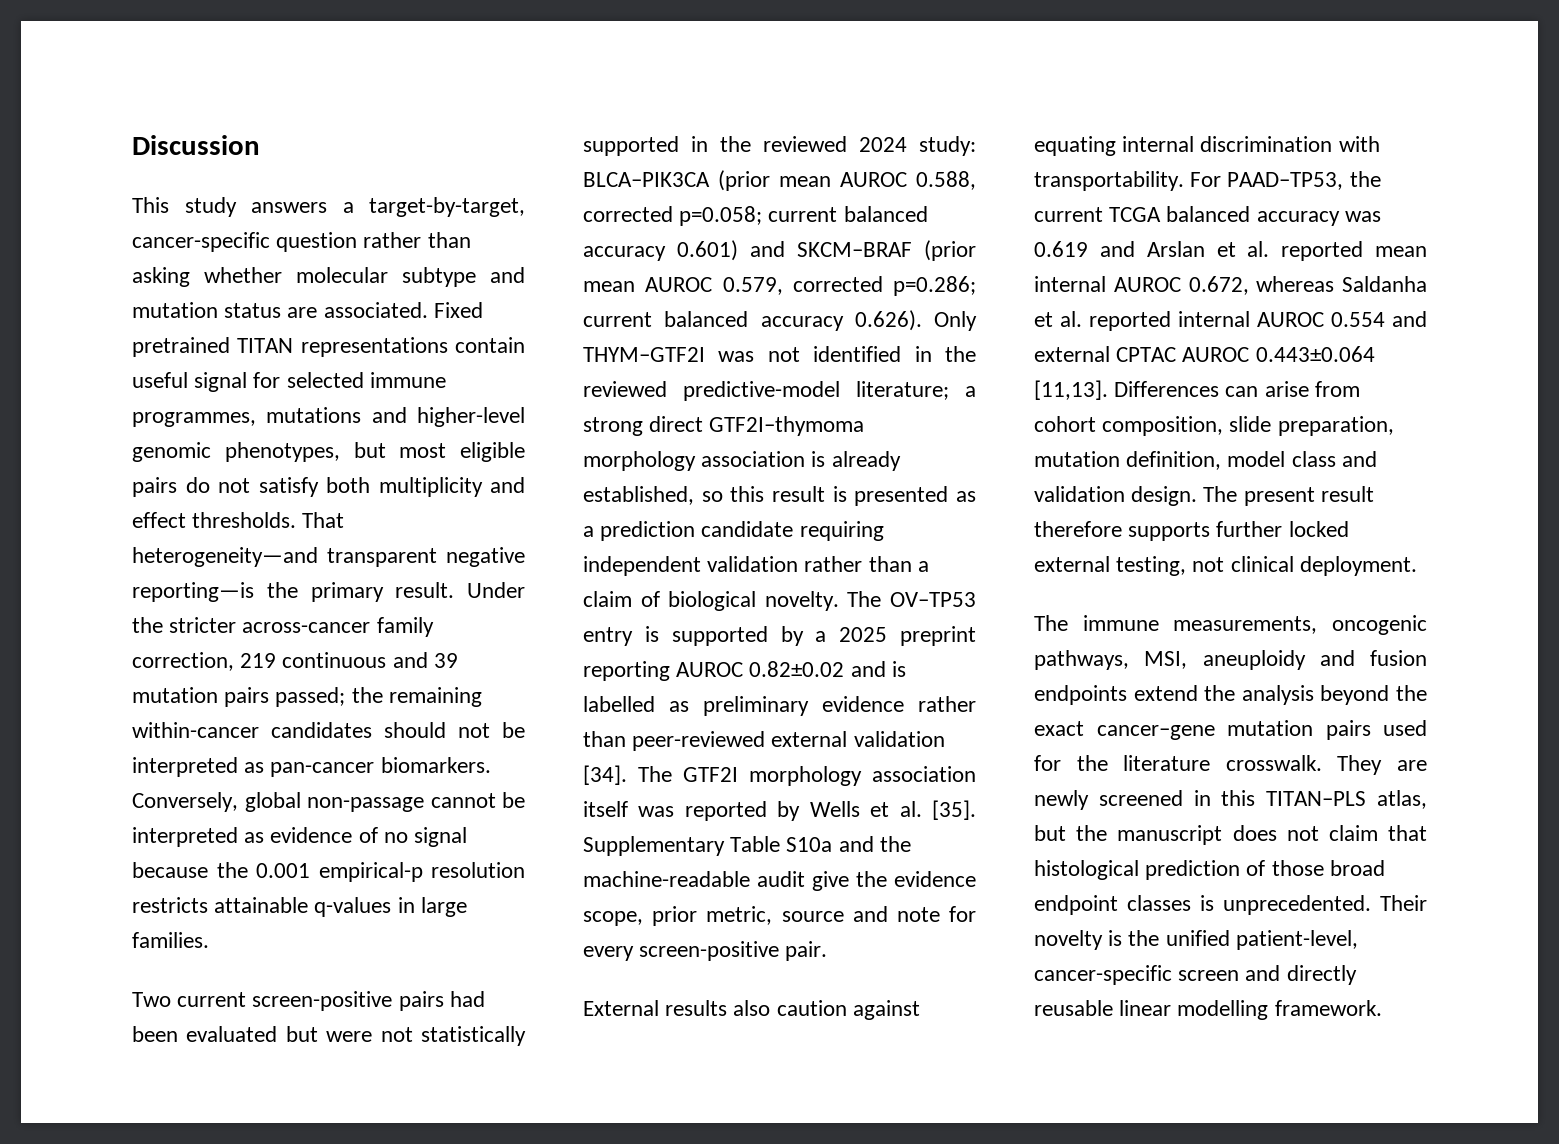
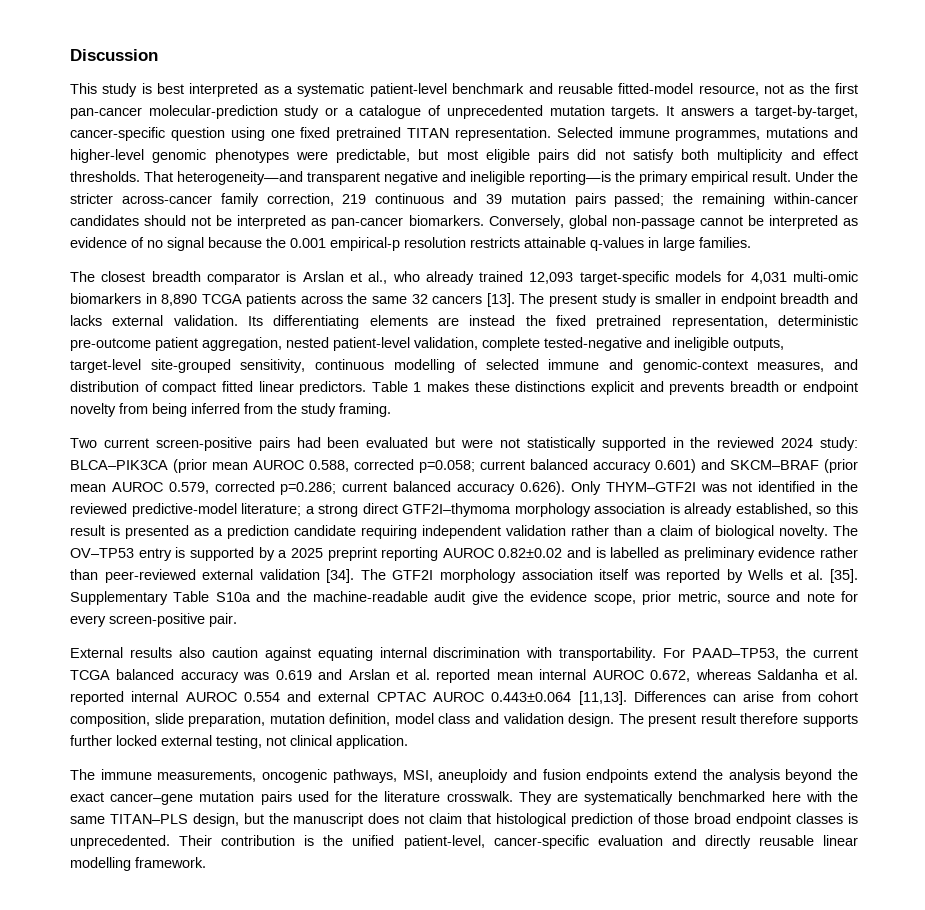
- This study answers a target-by-target, cancer-specific question rather than asking whether molecular subtype and mutation status are associated. Fixed pretrained TITAN representations contain useful signal for selected immune programmes, mutations and higher-level genomic phenotypes, but most eligible pairs do not satisfy both multiplicity and effect thresholds.
+ This study is best interpreted as a systematic patient-level benchmark and reusable fitted-model resource, not as the first pan-cancer molecular-prediction study or a catalogue of unprecedented mutation targets. It answers a target-by-target, cancer-specific question using one fixed pretrained TITAN representation. Selected immune programmes, mutations and higher-level genomic phenotypes were predictable, but most eligible pairs did not satisfy both multiplicity and effect thresholds.
- That heterogeneity—and transparent negative reporting—is the primary result.
+ That heterogeneity—and transparent negative and ineligible reporting—is the primary empirical result.
+ The closest breadth comparator is Arslan et al., who already trained 12,093 target-specific models for 4,031 multi-omic biomarkers in 8,890 TCGA patients across the same 32 cancers [13]. The present study is smaller in endpoint breadth and lacks external validation. Its differentiating elements are instead the fixed pretrained representation, deterministic pre-outcome patient aggregation, nested patient-level validation, complete tested-negative and ineligible outputs, target-level site-grouped sensitivity, continuous modelling of selected immune and genomic-context measures, and distribution of compact fitted linear predictors. Table 1 makes these distinctions explicit and prevents breadth or endpoint novelty from being inferred from the study framing.
- The present result therefore supports further locked external testing, not clinical deployment.
+ The present result therefore supports further locked external testing, not clinical application.
- They are newly screened in this TITAN–PLS atlas, but the manuscript does not claim that histological prediction of those broad endpoint classes is unprecedented.
+ They are systematically benchmarked here with the same TITAN–PLS design, but the manuscript does not claim that histological prediction of those broad endpoint classes is unprecedented.
- Their novelty is the unified patient-level, cancer-specific screen and directly reusable linear modelling framework.
+ Their contribution is the unified patient-level, cancer-specific evaluation and directly reusable linear modelling framework.

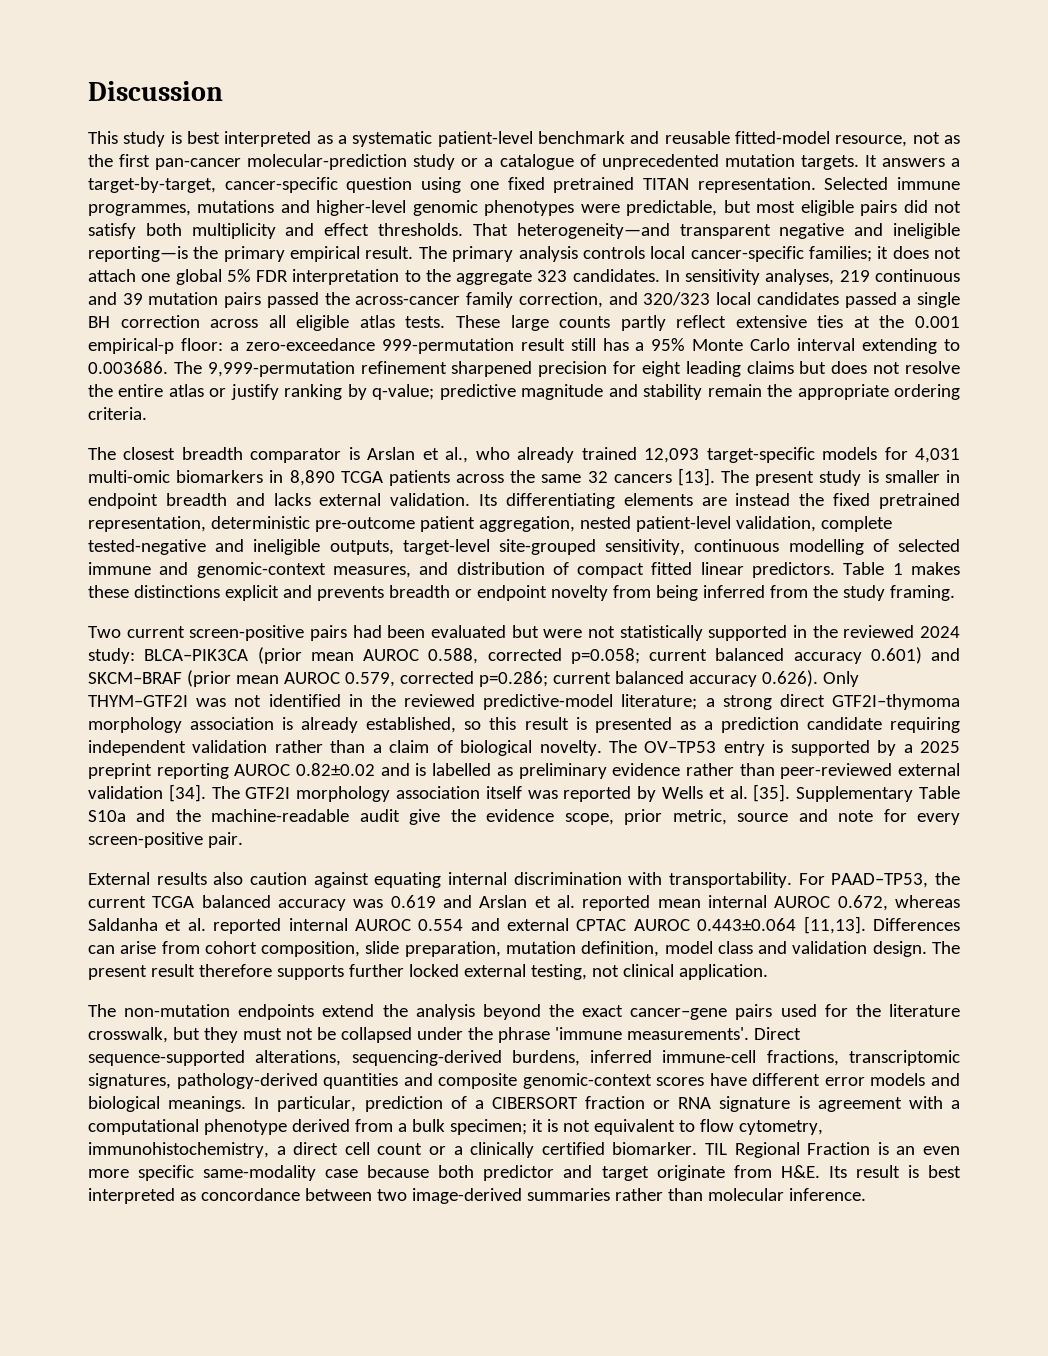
- Under the stricter across-cancer family correction, 219 continuous and 39 mutation pairs passed; the remaining within-cancer candidates should not be interpreted as pan-cancer biomarkers. Conversely, global non-passage cannot be interpreted as evidence of no signal because the 0.001 empirical-p resolution restricts attainable q-values in large families.
+ The primary analysis controls local cancer-specific families; it does not attach one global 5% FDR interpretation to the aggregate 323 candidates. In sensitivity analyses, 219 continuous and 39 mutation pairs passed the across-cancer family correction, and 320/323 local candidates passed a single BH correction across all eligible atlas tests. These large counts partly reflect extensive ties at the 0.001 empirical-p floor: a zero-exceedance 999-permutation result still has a 95% Monte Carlo interval extending to 0.003686. The 9,999-permutation refinement sharpened precision for eight leading claims but does not resolve the entire atlas or justify ranking by q-value; predictive magnitude and stability remain the appropriate ordering criteria.
- The immune measurements, oncogenic pathways, MSI, aneuploidy and fusion endpoints extend the analysis beyond the exact cancer–gene mutation pairs used for the literature crosswalk. They are systematically benchmarked here with the same TITAN–PLS design, but the manuscript does not claim that histological prediction of those broad endpoint classes is unprecedented. Their contribution is the unified patient-level, cancer-specific evaluation and directly reusable linear modelling framework.
+ The non-mutation endpoints extend the analysis beyond the exact cancer–gene pairs used for the literature crosswalk, but they must not be collapsed under the phrase 'immune measurements'. Direct sequence-supported alterations, sequencing-derived burdens, inferred immune-cell fractions, transcriptomic signatures, pathology-derived quantities and composite genomic-context scores have different error models and biological meanings. In particular, prediction of a CIBERSORT fraction or RNA signature is agreement with a computational phenotype derived from a bulk specimen; it is not equivalent to flow cytometry, immunohistochemistry, a direct cell count or a clinically certified biomarker. TIL Regional Fraction is an even more specific same-modality case because both predictor and target originate from H&E. Its result is best interpreted as concordance between two image-derived summaries rather than molecular inference.

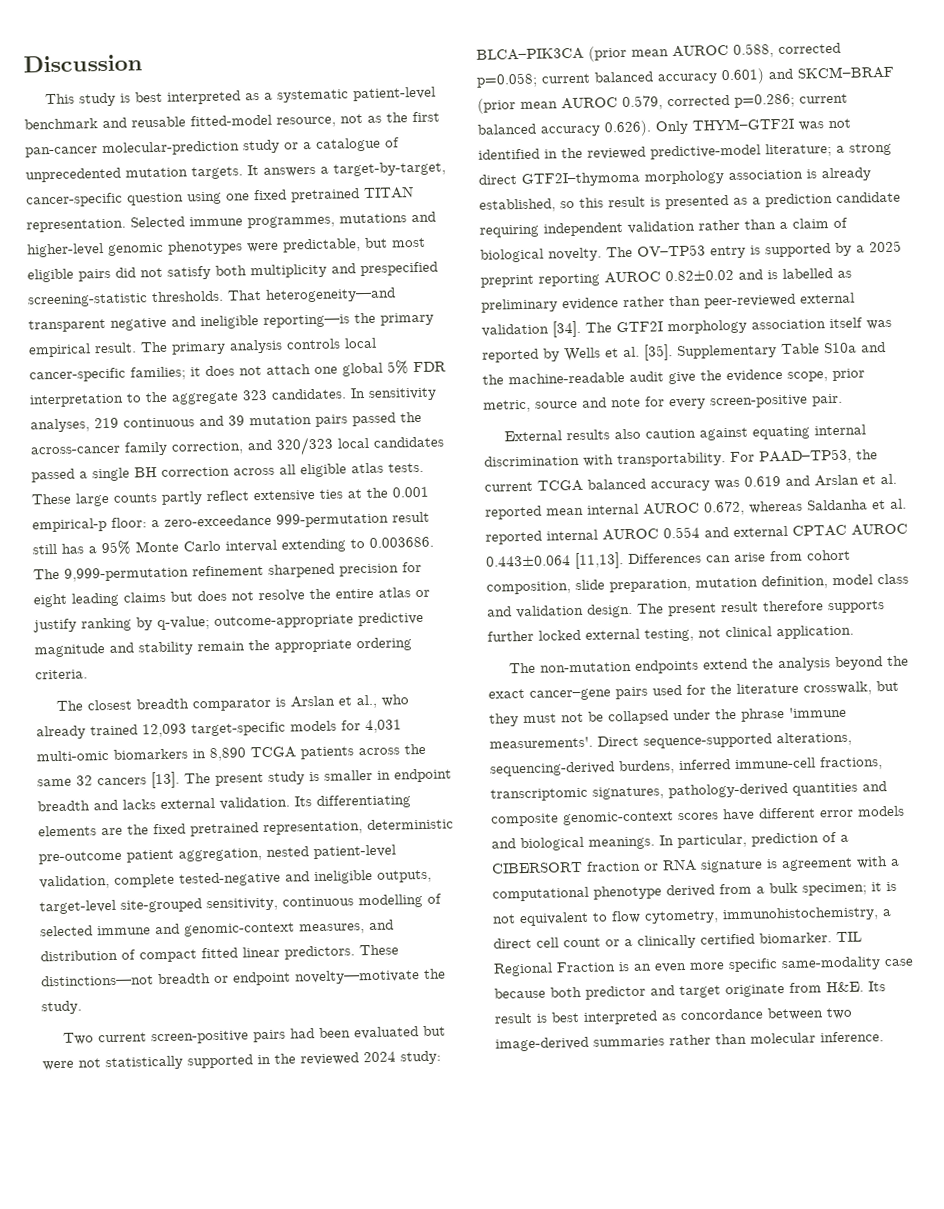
- Selected immune programmes, mutations and higher-level genomic phenotypes were predictable, but most eligible pairs did not satisfy both multiplicity and effect thresholds.
+ Selected immune programmes, mutations and higher-level genomic phenotypes were predictable, but most eligible pairs did not satisfy both multiplicity and prespecified screening-statistic thresholds.
- These large counts partly reflect extensive ties at the 0.001 empirical-p floor: a zero-exceedance 999-permutation result still has a 95% Monte Carlo interval extending to 0.003686. The 9,999-permutation refinement sharpened precision for eight leading claims but does not resolve the entire atlas or justify ranking by q-value; predictive magnitude and stability remain the appropriate ordering criteria.
+ These large counts partly reflect extensive ties at the 0.001 empirical-p floor: a zero-exceedance 999-permutation result still has a 95% Monte Carlo interval extending to 0.003686. The 9,999-permutation refinement sharpened precision for eight leading claims but does not resolve the entire atlas or justify ranking by q-value; outcome-appropriate predictive magnitude and stability remain the appropriate ordering criteria.
- Its differentiating elements are instead the fixed pretrained representation, deterministic pre-outcome patient aggregation, nested patient-level validation, complete tested-negative and ineligible outputs, target-level site-grouped sensitivity, continuous modelling of selected immune and genomic-context measures, and distribution of compact fitted linear predictors.
+ Its differentiating elements are the fixed pretrained representation, deterministic pre-outcome patient aggregation, nested patient-level validation, complete tested-negative and ineligible outputs, target-level site-grouped sensitivity, continuous modelling of selected immune and genomic-context measures, and distribution of compact fitted linear predictors.
- Table 1 makes these distinctions explicit and prevents breadth or endpoint novelty from being inferred from the study framing.
+ These distinctions—not breadth or endpoint novelty—motivate the study.

